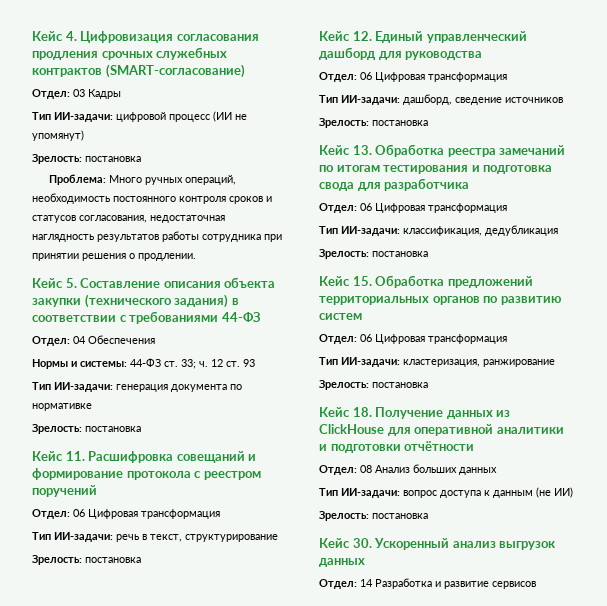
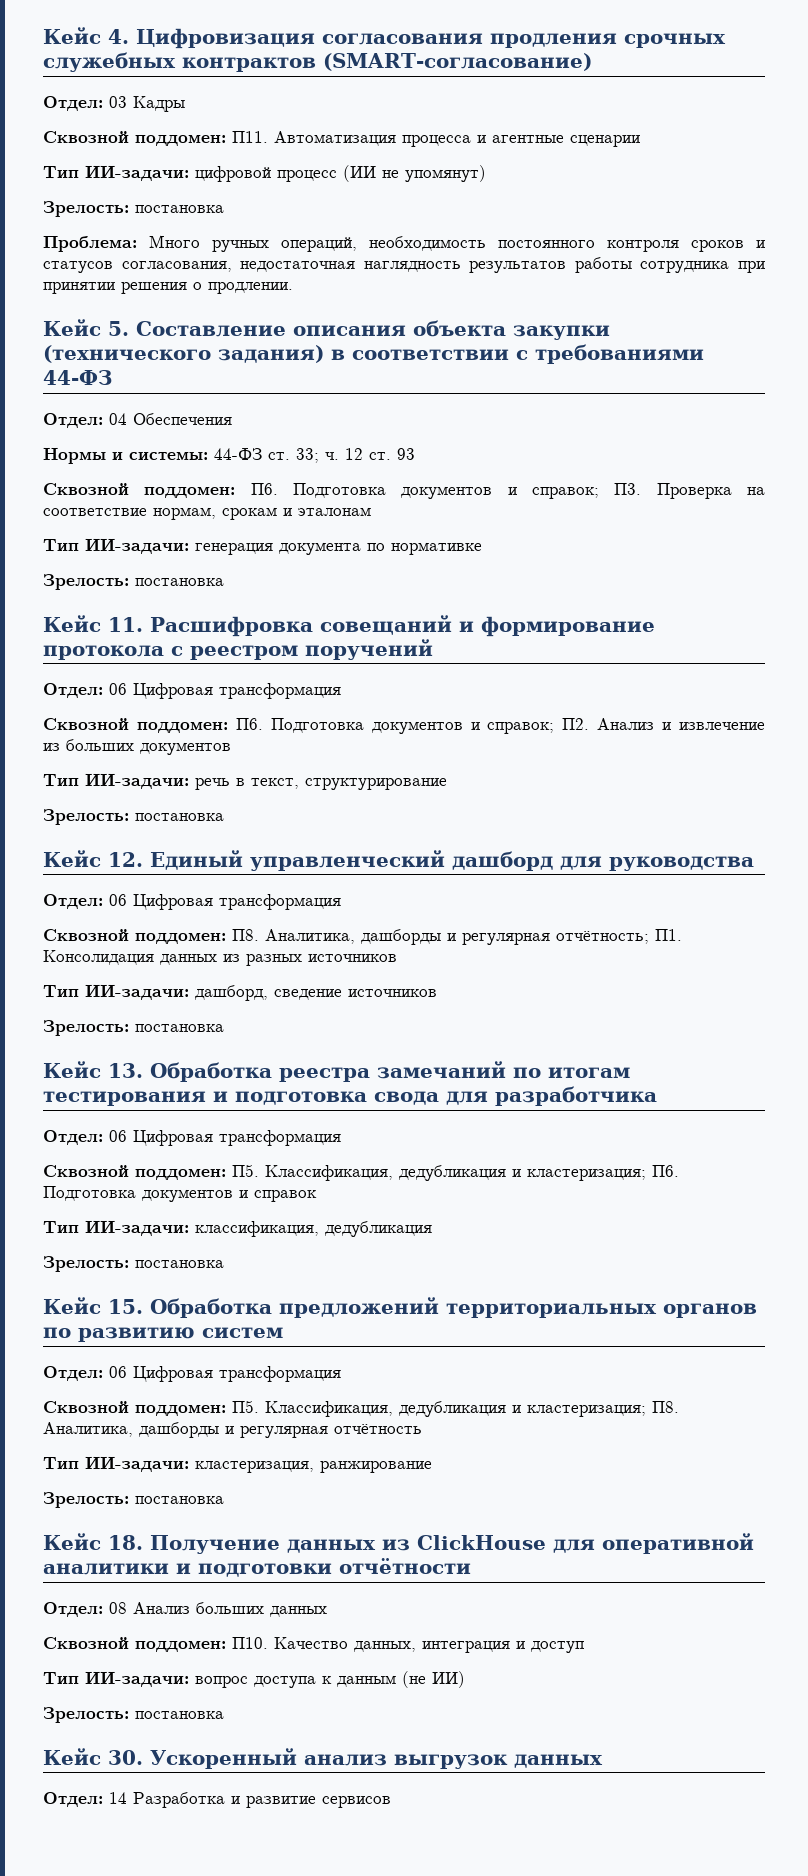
+ Сквозной поддомен: П11. Автоматизация процесса и агентные сценарии
+ Сквозной поддомен: П6. Подготовка документов и справок; П3. Проверка на соответствие нормам, срокам и эталонам
+ Сквозной поддомен: П6. Подготовка документов и справок; П2. Анализ и извлечение из больших документов
+ Сквозной поддомен: П8. Аналитика, дашборды и регулярная отчётность; П1. Консолидация данных из разных источников
+ Сквозной поддомен: П5. Классификация, дедубликация и кластеризация; П6. Подготовка документов и справок
+ Сквозной поддомен: П5. Классификация, дедубликация и кластеризация; П8. Аналитика, дашборды и регулярная отчётность
+ Сквозной поддомен: П10. Качество данных, интеграция и доступ

